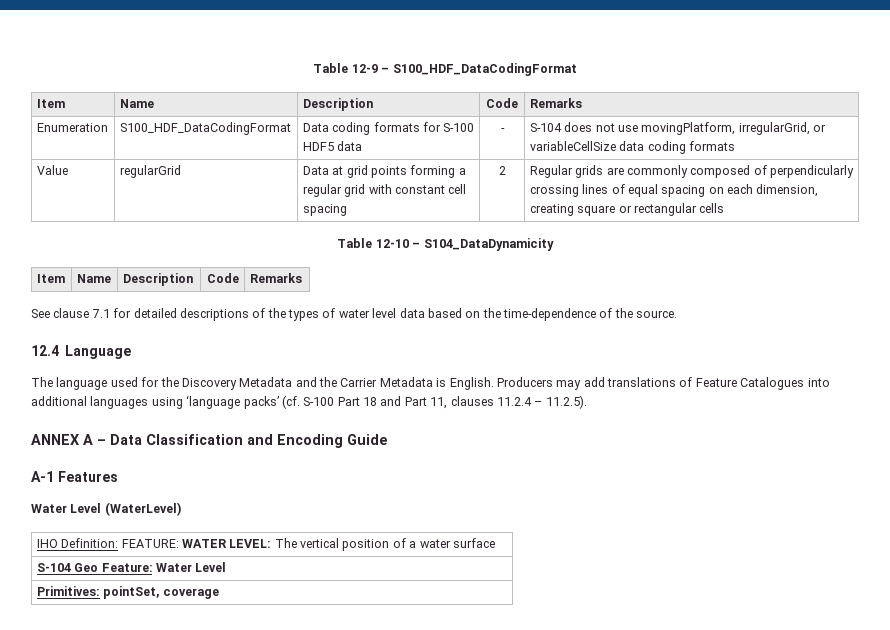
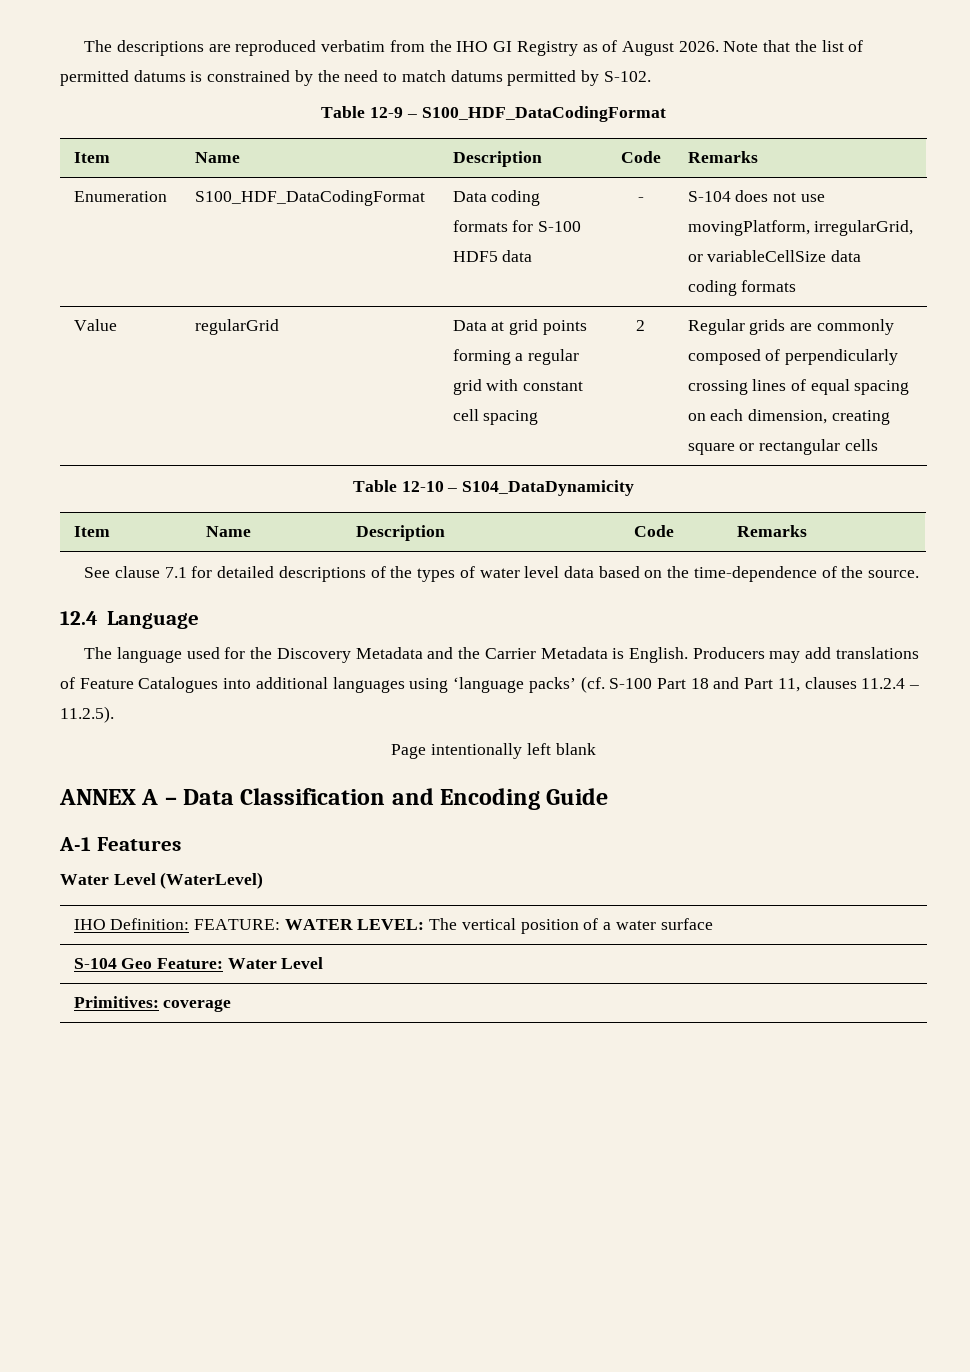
+ The descriptions are reproduced verbatim from the IHO GI Registry as of August 2026. Note that the list of permitted datums is constrained by the need to match datums permitted by S-102.
+ Page intentionally left blank
- Primitives: pointSet, coverage
+ Primitives: coverage

